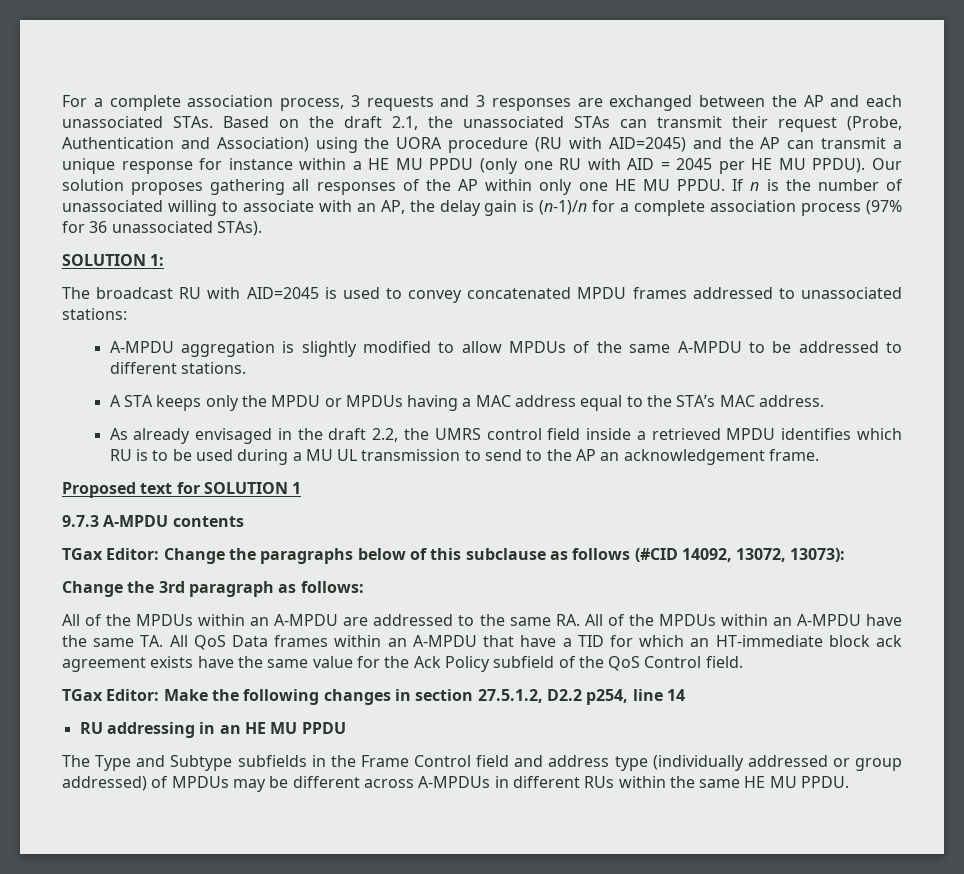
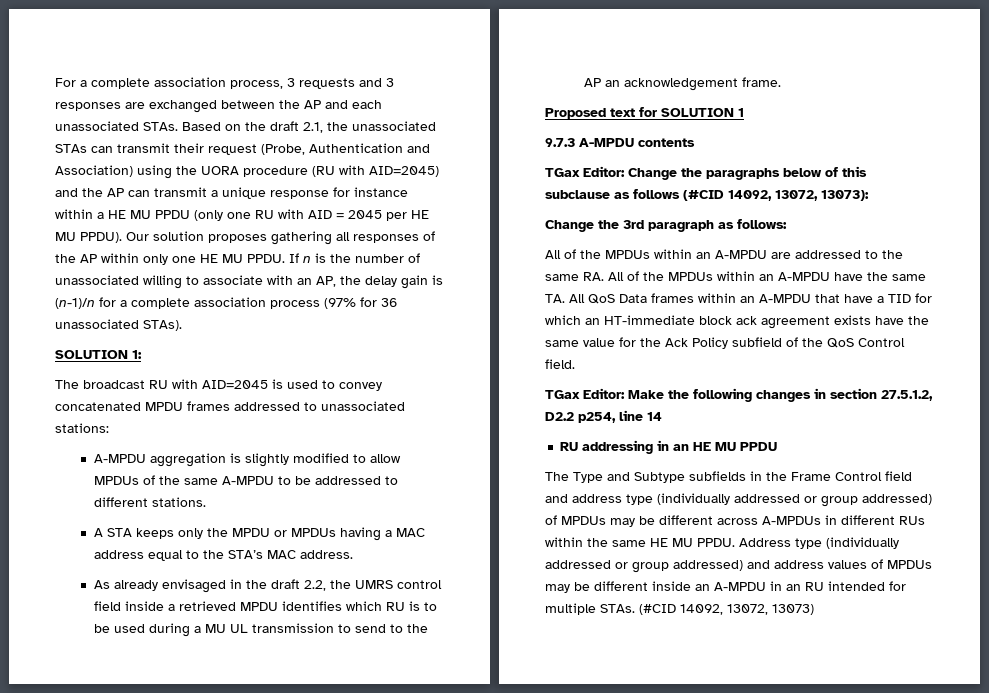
+ Address type (individually addressed or group addressed) and address values of MPDUs may be different inside an A-MPDU in an RU intended for multiple STAs. (#CID 14092, 13072, 13073)

